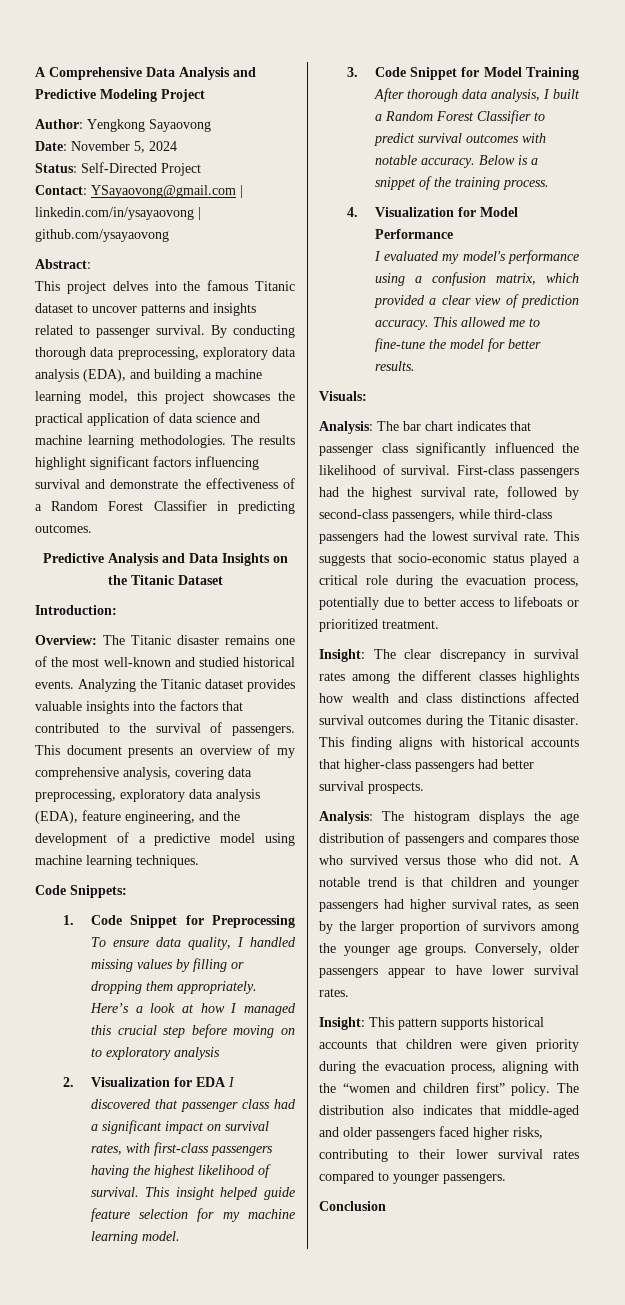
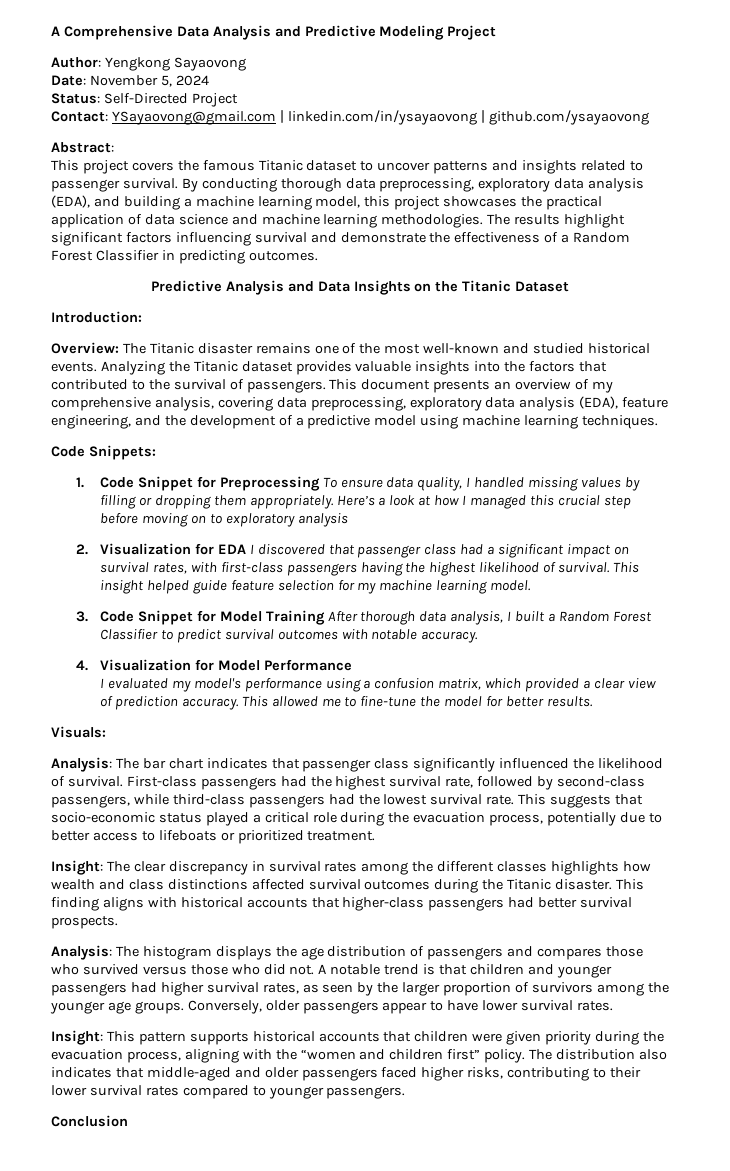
- This project delves into the famous Titanic dataset to uncover patterns and insights related to passenger survival.
+ This project covers the famous Titanic dataset to uncover patterns and insights related to passenger survival.
- Below is a snippet of the training process.

